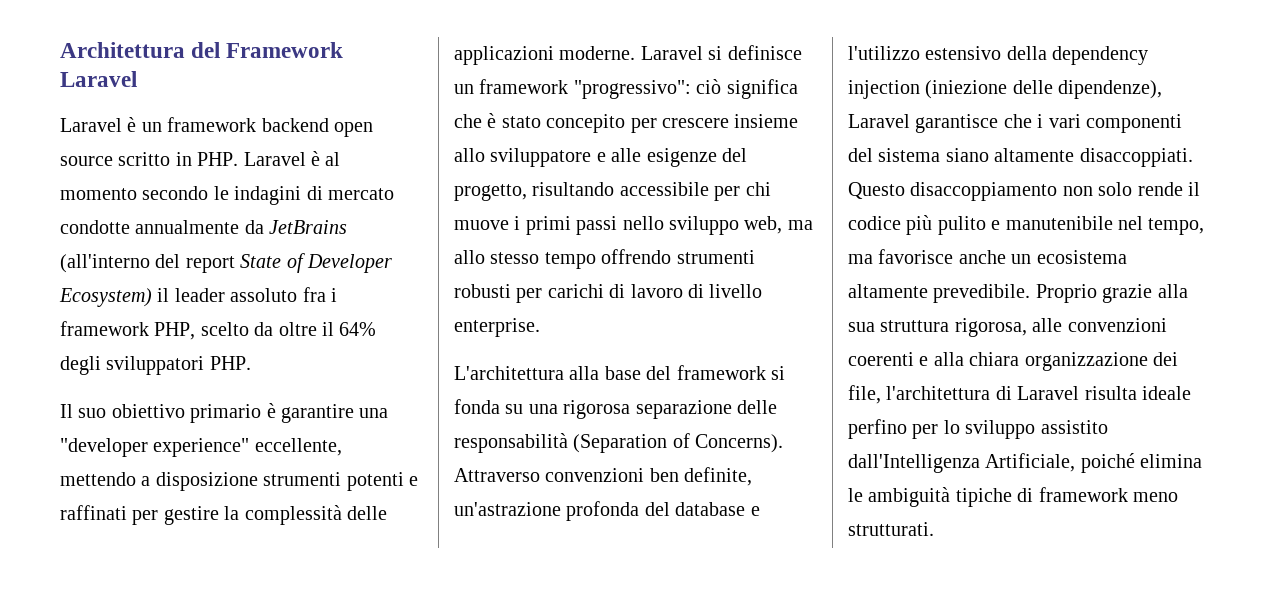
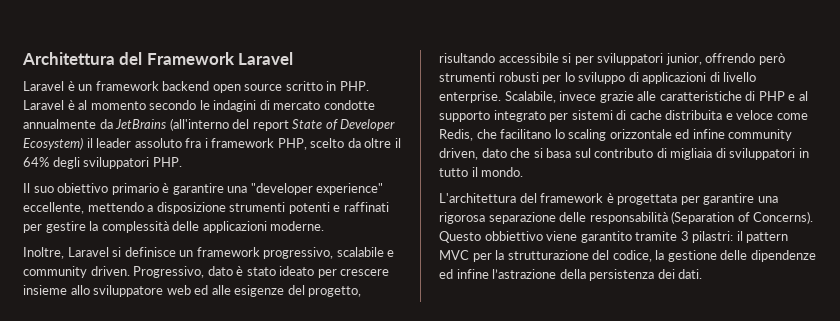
- Il suo obiettivo primario è garantire una "developer experience" eccellente, mettendo a disposizione strumenti potenti e raffinati per gestire la complessità delle applicazioni moderne. Laravel si definisce un framework "progressivo": ciò significa che è stato concepito per crescere insieme allo sviluppatore e alle esigenze del progetto, risultando accessibile per chi muove i primi passi nello sviluppo web, ma allo stesso tempo offrendo strumenti robusti per carichi di lavoro di livello enterprise.
- L'architettura alla base del framework si fonda su una rigorosa separazione delle responsabilità (Separation of Concerns).
+ Il suo obiettivo primario è garantire una "developer experience" eccellente, mettendo a disposizione strumenti potenti e raffinati per gestire la complessità delle applicazioni moderne.
+ Inoltre, Laravel si definisce un framework progressivo, scalabile e community driven. Progressivo, dato è stato ideato per crescere insieme allo sviluppatore web ed alle esigenze del progetto, risultando accessibile si per sviluppatori junior, offrendo però strumenti robusti per lo sviluppo di applicazioni di livello enterprise. Scalabile, invece grazie alle caratteristiche di PHP e al supporto integrato per sistemi di cache distribuita e veloce come Redis, che facilitano lo scaling orizzontale ed infine community driven, dato che si basa sul contributo di migliaia di sviluppatori in tutto il mondo.
+ L'architettura del framework è progettata per garantire una rigorosa separazione delle responsabilità (Separation of Concerns).
- Attraverso convenzioni ben definite, un'astrazione profonda del database e l'utilizzo estensivo della dependency injection (iniezione delle dipendenze), Laravel garantisce che i vari componenti del sistema siano altamente disaccoppiati. Questo disaccoppiamento non solo rende il codice più pulito e manutenibile nel tempo, ma favorisce anche un ecosistema altamente prevedibile. Proprio grazie alla sua struttura rigorosa, alle convenzioni coerenti e alla chiara organizzazione dei file, l'architettura di Laravel risulta ideale perfino per lo sviluppo assistito dall'Intelligenza Artificiale, poiché elimina le ambiguità tipiche di framework meno strutturati.
+ Questo obbiettivo viene garantito tramite 3 pilastri: il pattern MVC per la strutturazione del codice, la gestione delle dipendenze ed infine l’astrazione della persistenza dei dati.

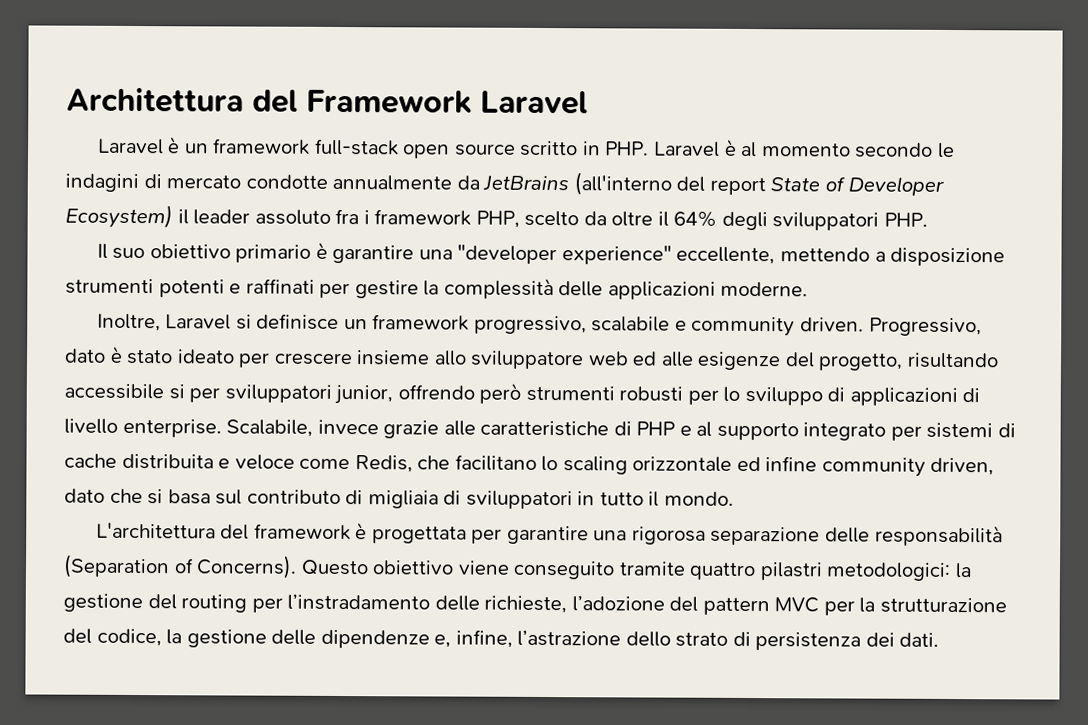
- Laravel è un framework backend open source scritto in PHP. Laravel è al momento secondo le indagini di mercato condotte annualmente da JetBrains (all'interno del report State of Developer Ecosystem) il leader assoluto fra i framework PHP, scelto da oltre il 64% degli sviluppatori PHP.
+ Laravel è un framework full-stack open source scritto in PHP. Laravel è al momento secondo le indagini di mercato condotte annualmente da JetBrains (all'interno del report State of Developer Ecosystem) il leader assoluto fra i framework PHP, scelto da oltre il 64% degli sviluppatori PHP.
- Questo obbiettivo viene garantito tramite 3 pilastri: il pattern MVC per la strutturazione del codice, la gestione delle dipendenze ed infine l’astrazione della persistenza dei dati.
+ Questo obiettivo viene conseguito tramite quattro pilastri metodologici: la gestione del routing per l’instradamento delle richieste, l’adozione del pattern MVC per la strutturazione del codice, la gestione delle dipendenze e, infine, l’astrazione dello strato di persistenza dei dati.

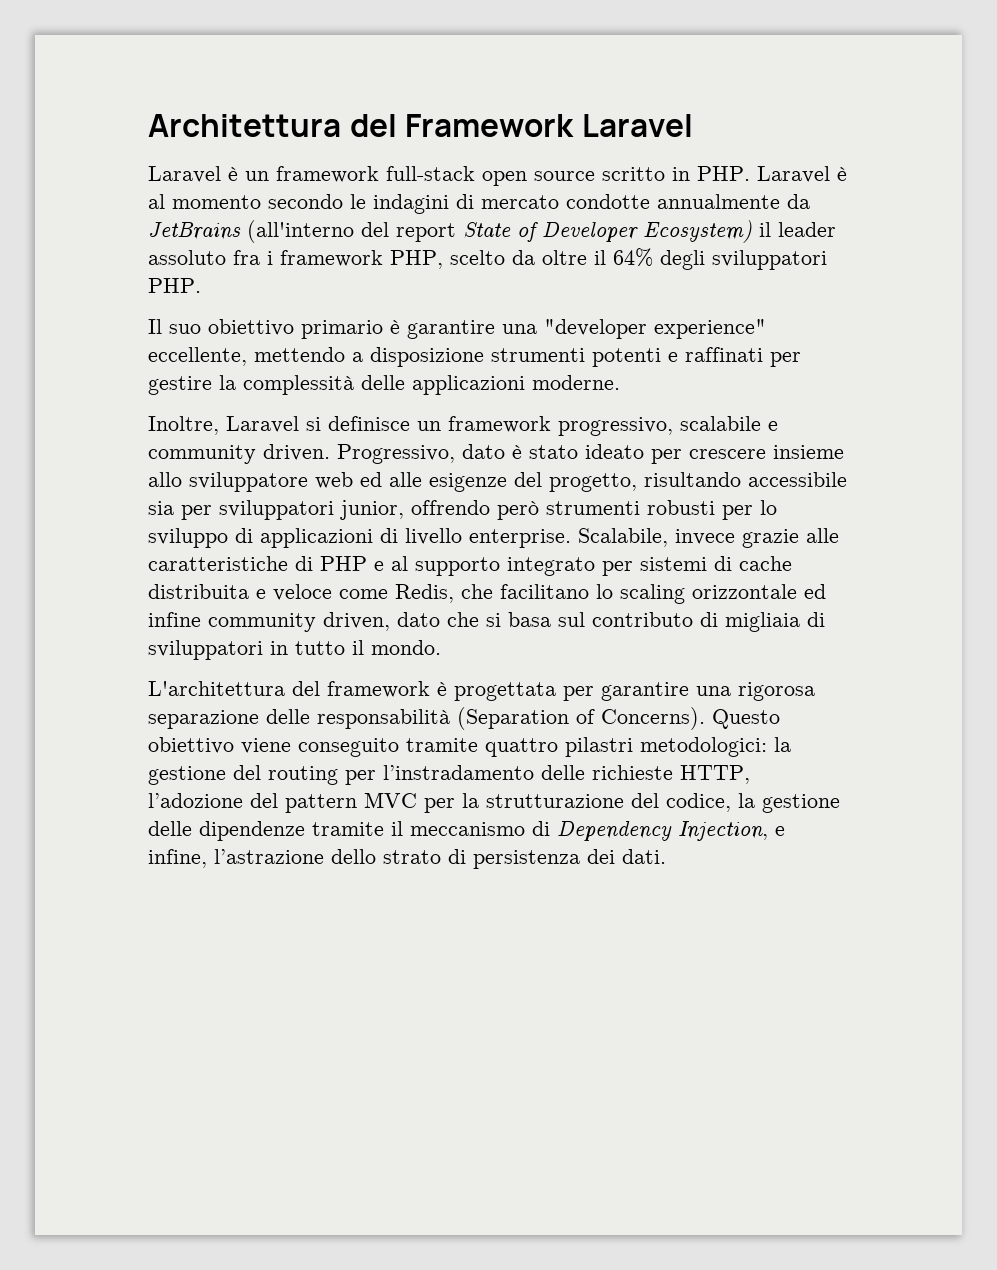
- Progressivo, dato è stato ideato per crescere insieme allo sviluppatore web ed alle esigenze del progetto, risultando accessibile si per sviluppatori junior, offrendo però strumenti robusti per lo sviluppo di applicazioni di livello enterprise.
+ Progressivo, dato è stato ideato per crescere insieme allo sviluppatore web ed alle esigenze del progetto, risultando accessibile sia per sviluppatori junior, offrendo però strumenti robusti per lo sviluppo di applicazioni di livello enterprise.
- Questo obiettivo viene conseguito tramite quattro pilastri metodologici: la gestione del routing per l’instradamento delle richieste, l’adozione del pattern MVC per la strutturazione del codice, la gestione delle dipendenze e, infine, l’astrazione dello strato di persistenza dei dati.
+ Questo obiettivo viene conseguito tramite quattro pilastri metodologici: la gestione del routing per l’instradamento delle richieste HTTP, l’adozione del pattern MVC per la strutturazione del codice, la gestione delle dipendenze tramite il meccanismo di Dependency Injection, e infine, l’astrazione dello strato di persistenza dei dati.

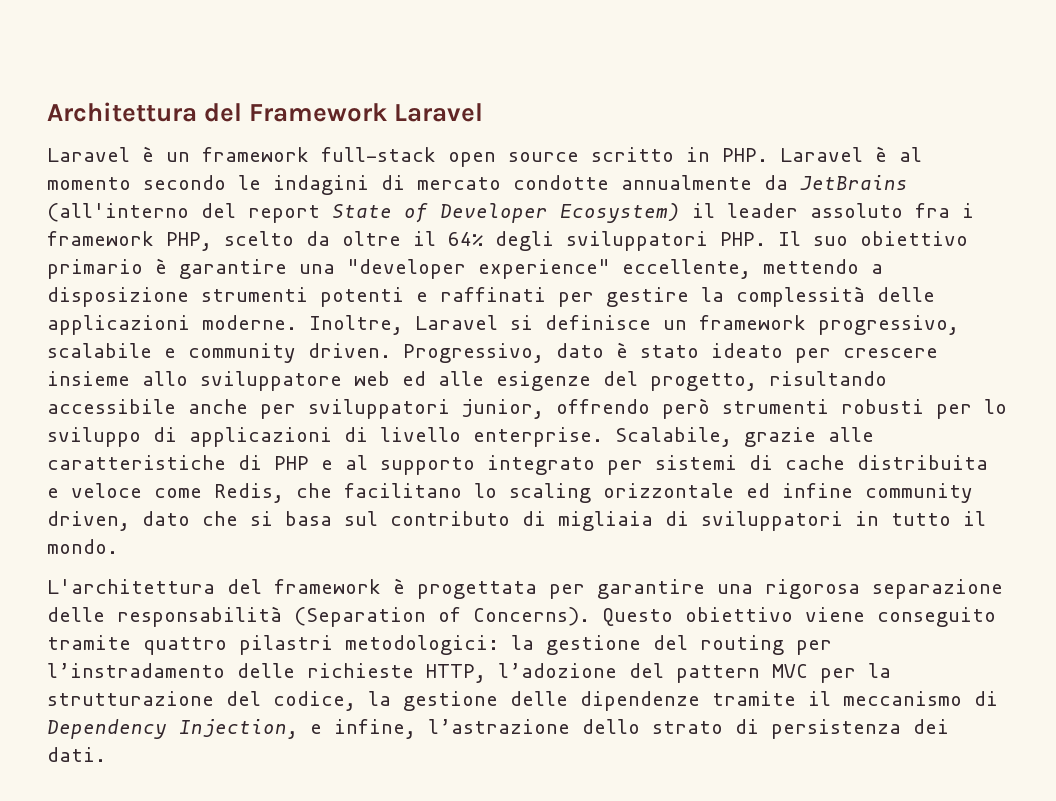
- Laravel è un framework full-stack open source scritto in PHP. Laravel è al momento secondo le indagini di mercato condotte annualmente da JetBrains (all'interno del report State of Developer Ecosystem) il leader assoluto fra i framework PHP, scelto da oltre il 64% degli sviluppatori PHP.
- Il suo obiettivo primario è garantire una "developer experience" eccellente, mettendo a disposizione strumenti potenti e raffinati per gestire la complessità delle applicazioni moderne.
- Inoltre, Laravel si definisce un framework progressivo, scalabile e community driven.
+ Laravel è un framework full-stack open source scritto in PHP. Laravel è al momento secondo le indagini di mercato condotte annualmente da JetBrains (all'interno del report State of Developer Ecosystem) il leader assoluto fra i framework PHP, scelto da oltre il 64% degli sviluppatori PHP. Il suo obiettivo primario è garantire una "developer experience" eccellente, mettendo a disposizione strumenti potenti e raffinati per gestire la complessità delle applicazioni moderne. Inoltre, Laravel si definisce un framework progressivo, scalabile e community driven.
- Progressivo, dato è stato ideato per crescere insieme allo sviluppatore web ed alle esigenze del progetto, risultando accessibile sia per sviluppatori junior, offrendo però strumenti robusti per lo sviluppo di applicazioni di livello enterprise.
+ Progressivo, dato è stato ideato per crescere insieme allo sviluppatore web ed alle esigenze del progetto, risultando accessibile anche per sviluppatori junior, offrendo però strumenti robusti per lo sviluppo di applicazioni di livello enterprise.
- Scalabile, invece grazie alle caratteristiche di PHP e al supporto integrato per sistemi di cache distribuita e veloce come Redis, che facilitano lo scaling orizzontale ed infine community driven, dato che si basa sul contributo di migliaia di sviluppatori in tutto il mondo.
+ Scalabile, grazie alle caratteristiche di PHP e al supporto integrato per sistemi di cache distribuita e veloce come Redis, che facilitano lo scaling orizzontale ed infine community driven, dato che si basa sul contributo di migliaia di sviluppatori in tutto il mondo.

